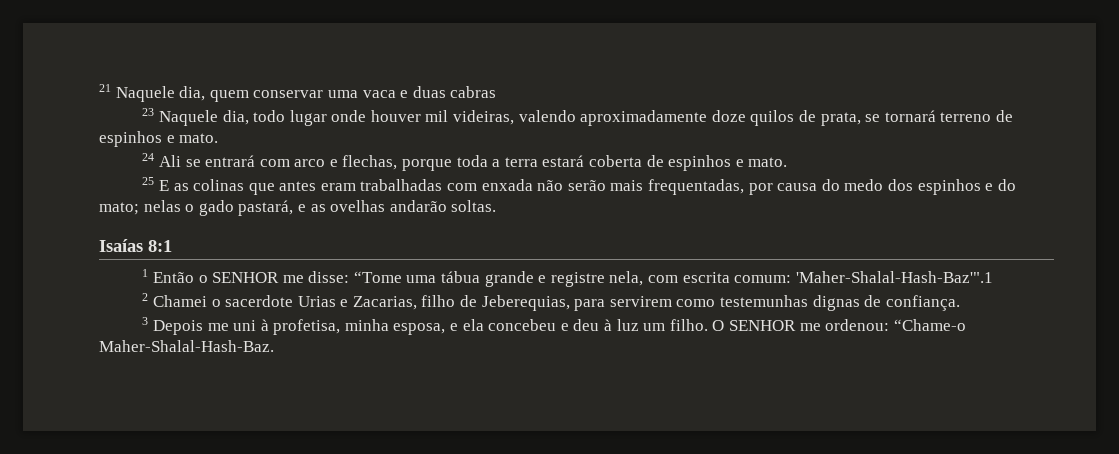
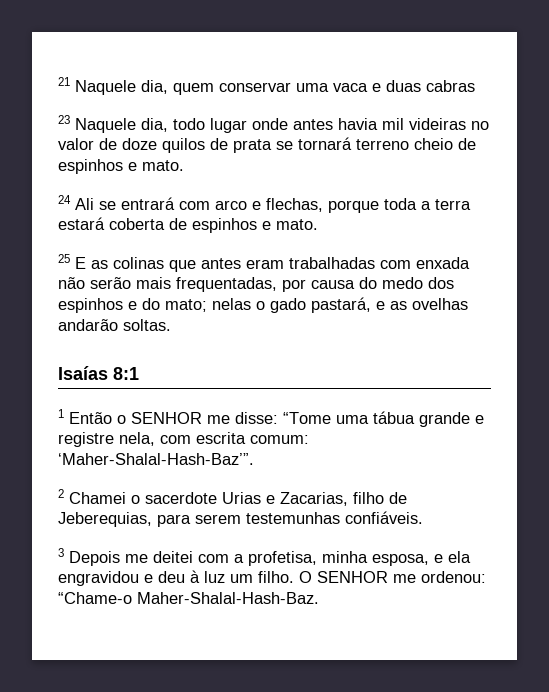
- 23 Naquele dia, todo lugar onde houver mil videiras, valendo aproximadamente doze quilos de prata, se tornará terreno de espinhos e mato.
+ 23 Naquele dia, todo lugar onde antes havia mil videiras no valor de doze quilos de prata se tornará terreno cheio de espinhos e mato.
- 1 Então o SENHOR me disse: “Tome uma tábua grande e registre nela, com escrita comum: 'Maher-Shalal-Hash-Baz'".1
+ 1 Então o SENHOR me disse: “Tome uma tábua grande e registre nela, com escrita comum: ‘Maher-Shalal-Hash-Baz’”.
- 2 Chamei o sacerdote Urias e Zacarias, filho de Jeberequias, para servirem como testemunhas dignas de confiança.
+ 2 Chamei o sacerdote Urias e Zacarias, filho de Jeberequias, para serem testemunhas confiáveis.
- 3 Depois me uni à profetisa, minha esposa, e ela concebeu e deu à luz um filho.
+ 3 Depois me deitei com a profetisa, minha esposa, e ela engravidou e deu à luz um filho.

